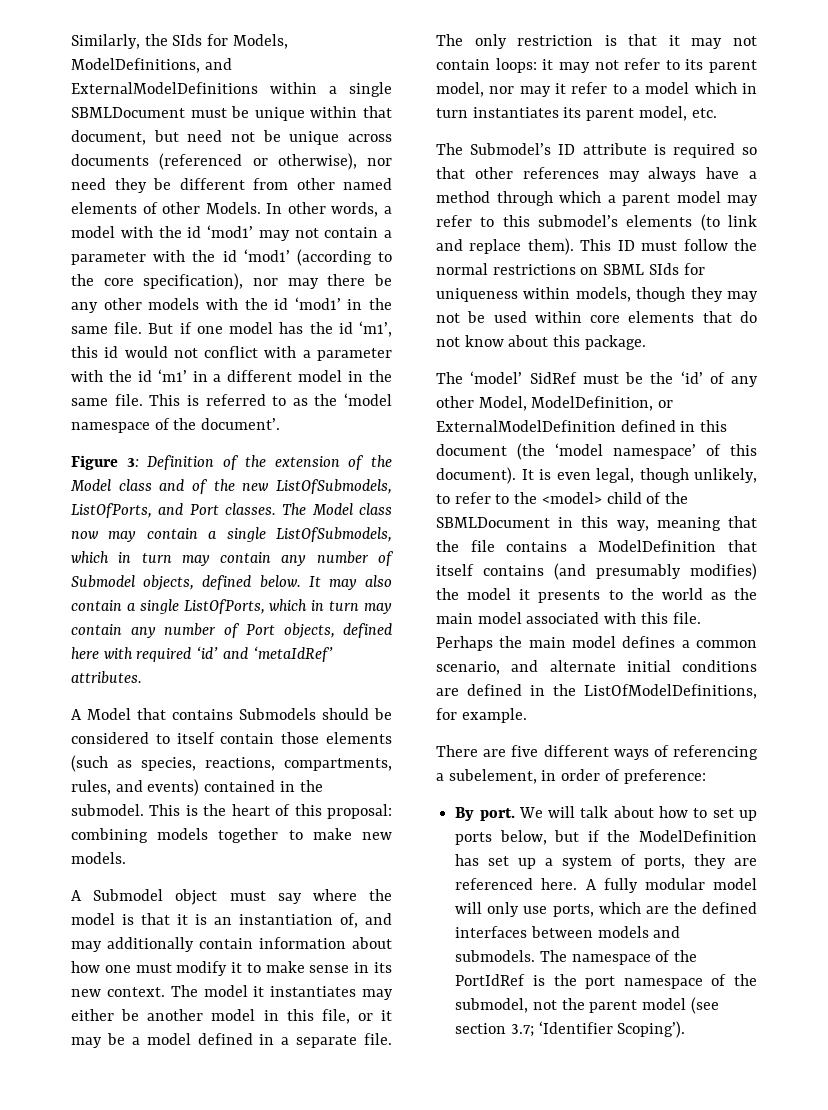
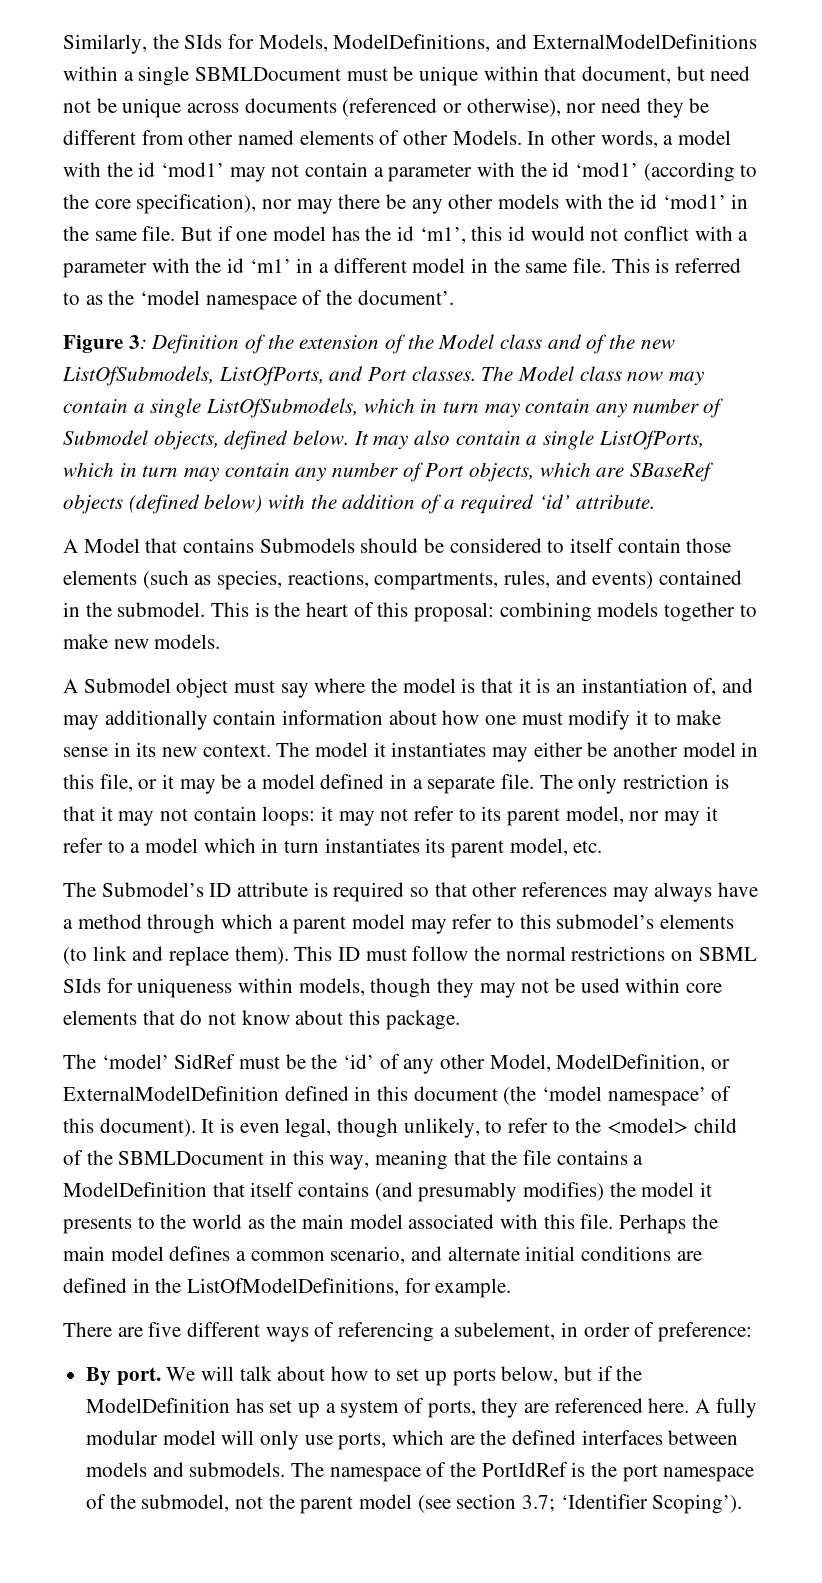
- It may also contain a single ListOfPorts, which in turn may contain any number of Port objects, defined here with required ‘id’ and ‘metaIdRef’ attributes.
+ It may also contain a single ListOfPorts, which in turn may contain any number of Port objects, which are SBaseRef objects (defined below) with the addition of a required ‘id’ attribute.

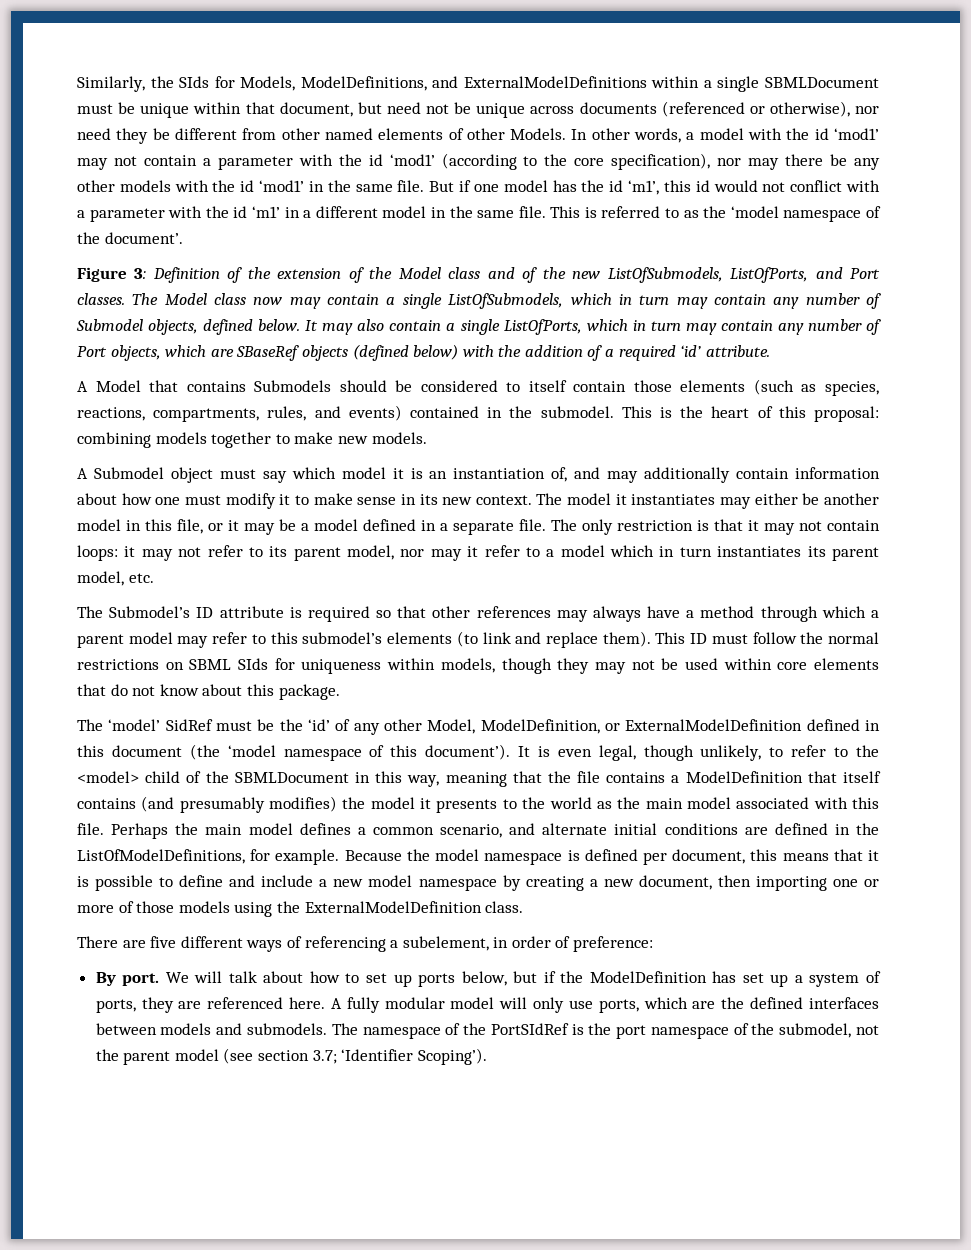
- A Submodel object must say where the model is that it is an instantiation of, and may additionally contain information about how one must modify it to make sense in its new context.
+ A Submodel object must say which model it is an instantiation of, and may additionally contain information about how one must modify it to make sense in its new context.
- The ‘model’ SidRef must be the ‘id’ of any other Model, ModelDefinition, or ExternalModelDefinition defined in this document (the ‘model namespace’ of this document).
+ The ‘model’ SidRef must be the ‘id’ of any other Model, ModelDefinition, or ExternalModelDefinition defined in this document (the ‘model namespace of this document’).
+ Because the model namespace is defined per document, this means that it is possible to define and include a new model namespace by creating a new document, then importing one or more of those models using the ExternalModelDefinition class.
- The namespace of the PortIdRef is the port namespace of the submodel, not the parent model (see section 3.7; ‘Identifier Scoping’).
+ The namespace of the PortSIdRef is the port namespace of the submodel, not the parent model (see section 3.7; ‘Identifier Scoping’).

